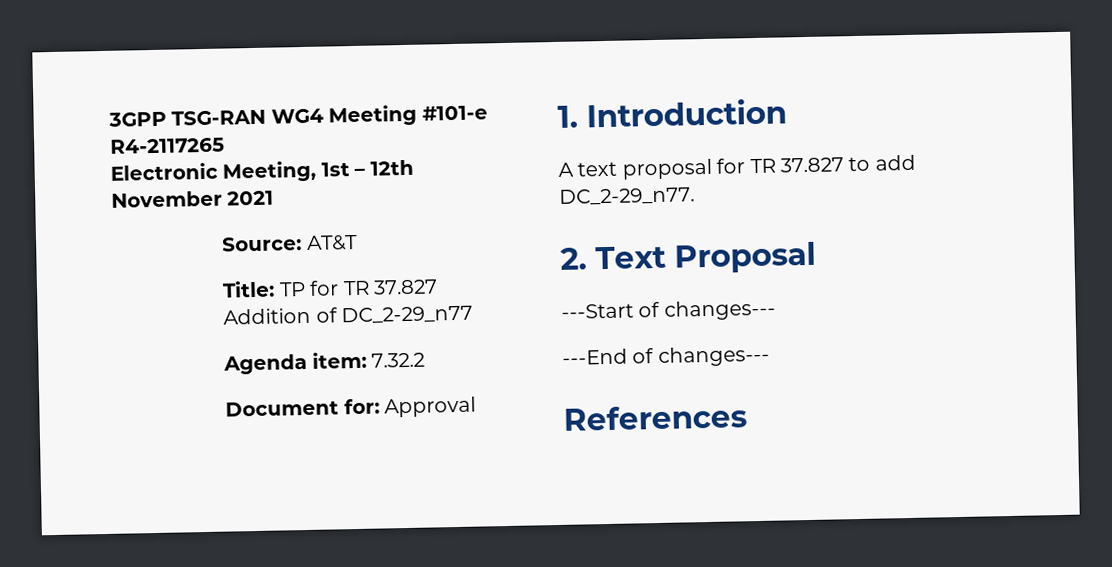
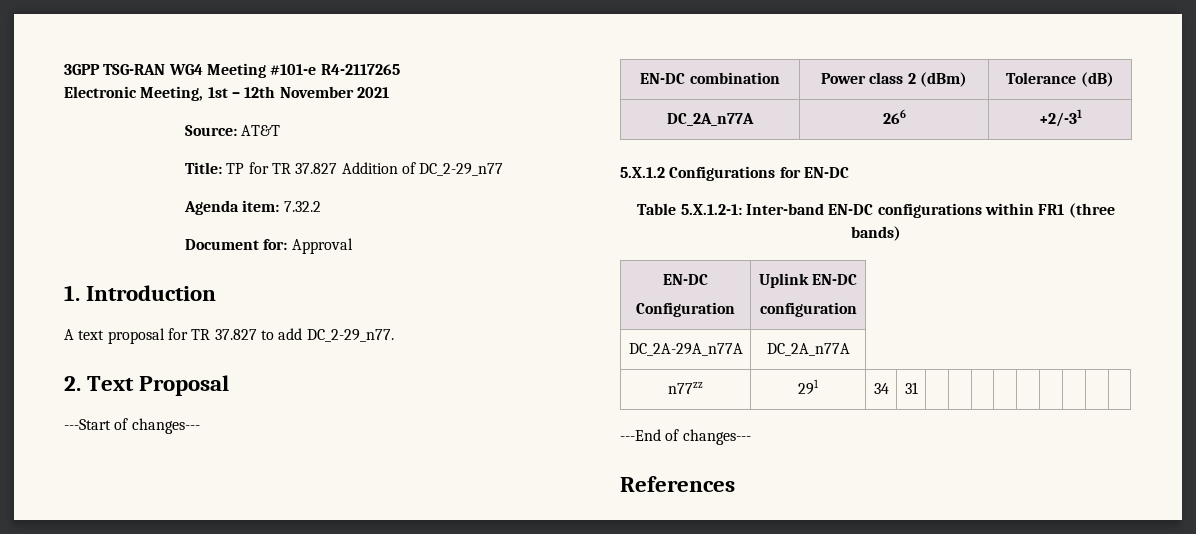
+ EN-DC combination | Power class 2 (dBm) | Tolerance (dB)
+ DC_2A_n77A | 266 | +2/-31
+ 5.X.1.2 Configurations for EN-DC
+ Table 5.X.1.2-1: Inter-band EN-DC configurations within FR1 (three bands)
+ EN-DC
+ Configuration | Uplink EN-DC
+ configuration
+ DC_2A-29A_n77A | DC_2A_n77A
+ n77zz | 291 | 34 | 31 | | | | | | | | |

